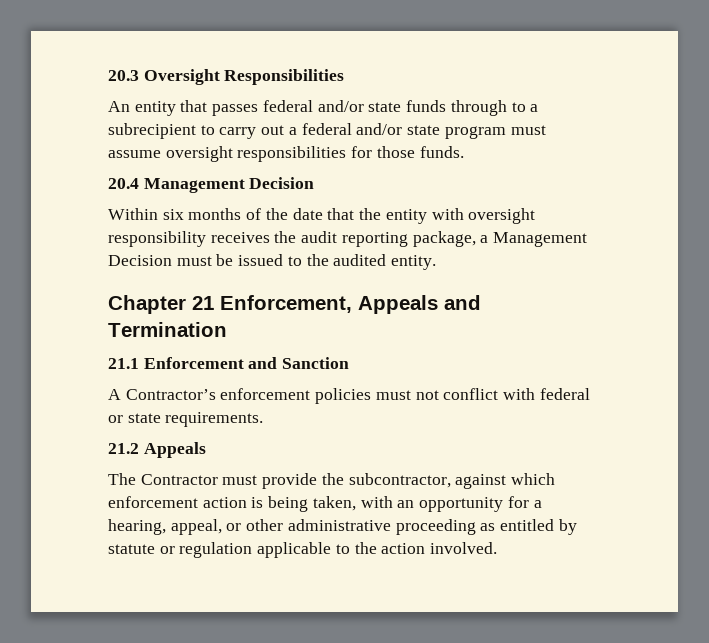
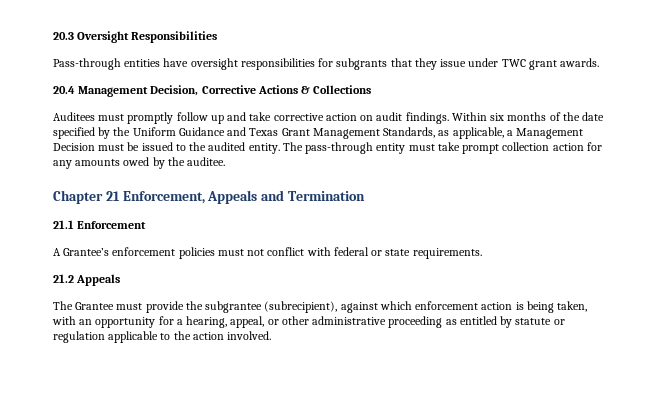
- An entity that passes federal and/or state funds through to a subrecipient to carry out a federal and/or state program must assume oversight responsibilities for those funds.
- 20.4 Management Decision
- Within six months of the date that the entity with oversight responsibility receives the audit reporting package, a Management Decision must be issued to the audited entity.
+ Pass-through entities have oversight responsibilities for subgrants that they issue under TWC grant awards.
+ 20.4 Management Decision, Corrective Actions & Collections
+ Auditees must promptly follow up and take corrective action on audit findings. Within six months of the date specified by the Uniform Guidance and Texas Grant Management Standards, as applicable, a Management Decision must be issued to the audited entity. The pass-through entity must take prompt collection action for any amounts owed by the auditee.
- 21.1 Enforcement and Sanction
+ 21.1 Enforcement
- A Contractor’s enforcement policies must not conflict with federal or state requirements.
+ A Grantee’s enforcement policies must not conflict with federal or state requirements.
- The Contractor must provide the subcontractor, against which enforcement action is being taken, with an opportunity for a hearing, appeal, or other administrative proceeding as entitled by statute or regulation applicable to the action involved.
+ The Grantee must provide the subgrantee (subrecipient), against which enforcement action is being taken, with an opportunity for a hearing, appeal, or other administrative proceeding as entitled by statute or regulation applicable to the action involved.

